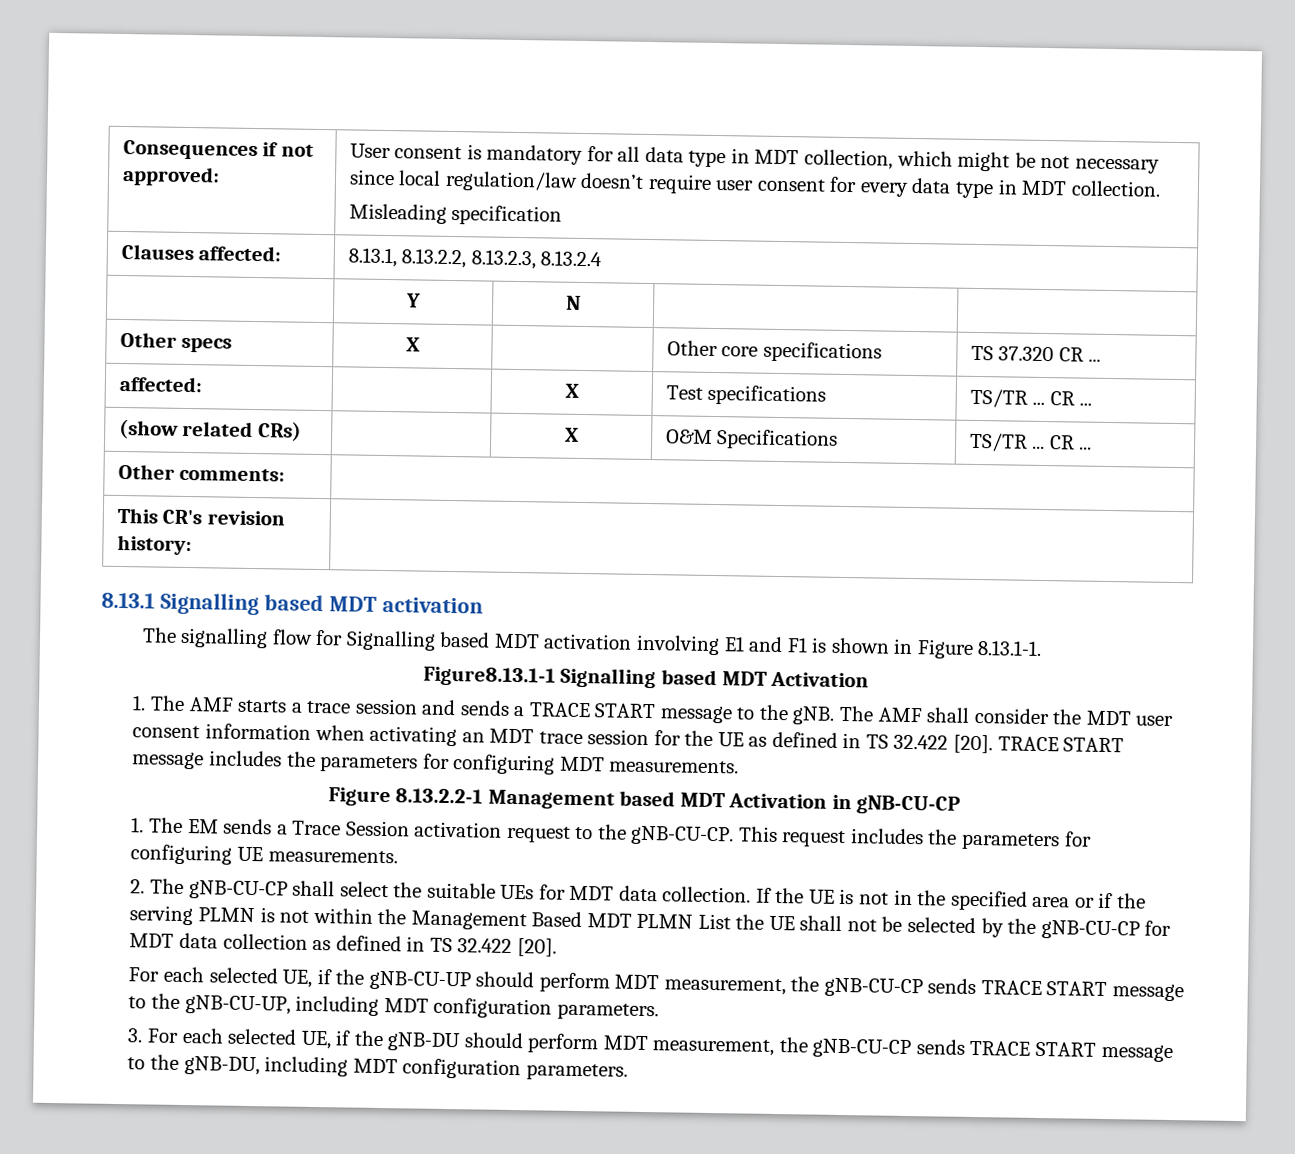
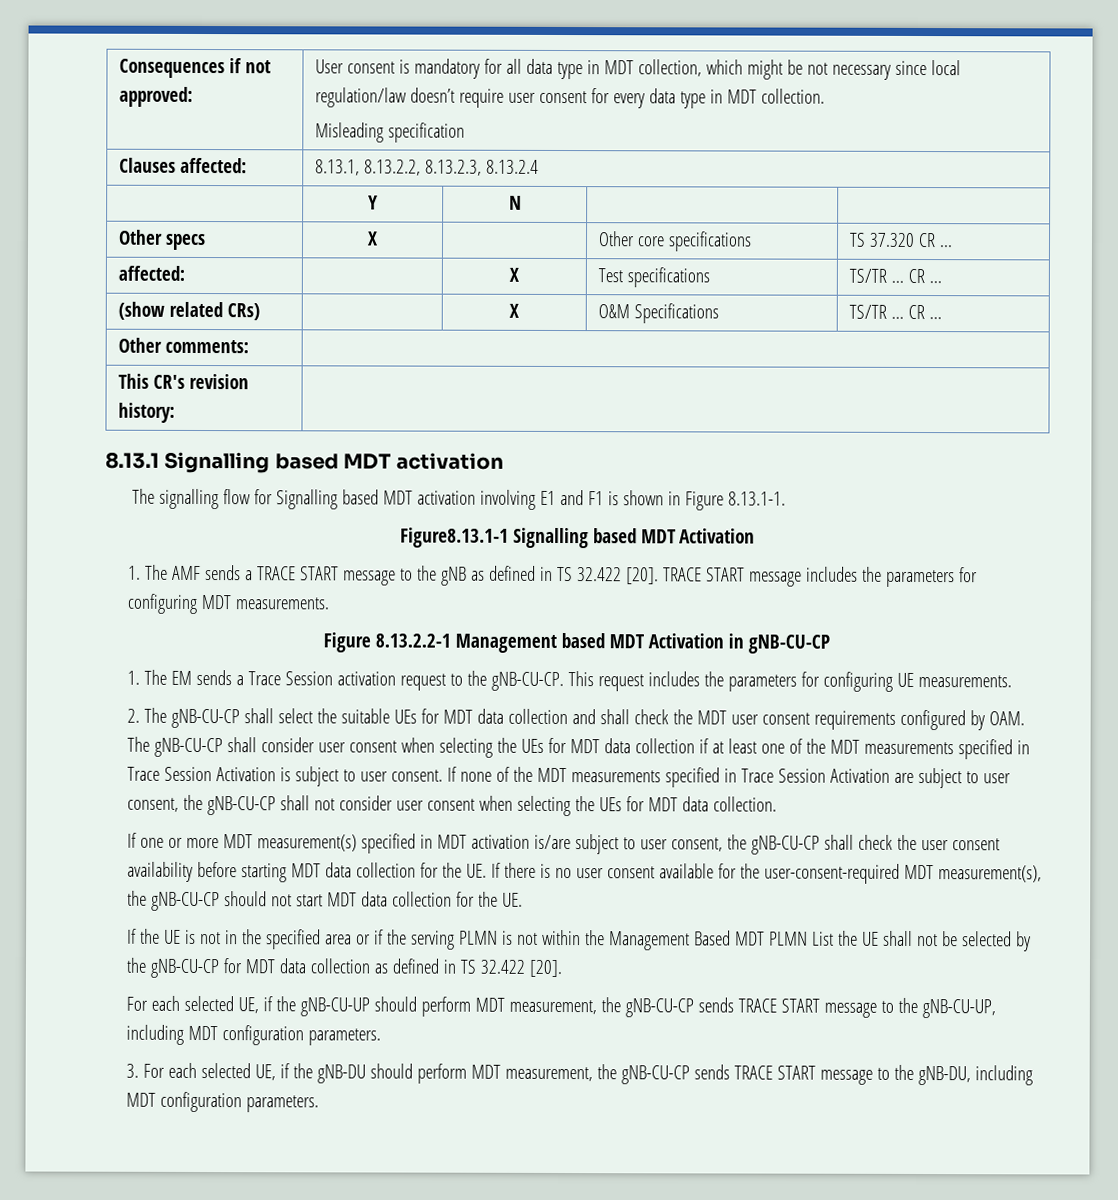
- 1. The AMF starts a trace session and sends a TRACE START message to the gNB. The AMF shall consider the MDT user consent information when activating an MDT trace session for the UE as defined in TS 32.422 [20].
+ 1. The AMF sends a TRACE START message to the gNB as defined in TS 32.422 [20].
- 2. The gNB-CU-CP shall select the suitable UEs for MDT data collection. If the UE is not in the specified area or if the serving PLMN is not within the Management Based MDT PLMN List the UE shall not be selected by the gNB-CU-CP for MDT data collection as defined in TS 32.422 [20].
+ 2. The gNB-CU-CP shall select the suitable UEs for MDT data collection and shall check the MDT user consent requirements configured by OAM. The gNB-CU-CP shall consider user consent when selecting the UEs for MDT data collection if at least one of the MDT measurements specified in Trace Session Activation is subject to user consent. If none of the MDT measurements specified in Trace Session Activation are subject to user consent, the gNB-CU-CP shall not consider user consent when selecting the UEs for MDT data collection.
+ If one or more MDT measurement(s) specified in MDT activation is/are subject to user consent, the gNB-CU-CP shall check the user consent availability before starting MDT data collection for the UE. If there is no user consent available for the user-consent-required MDT measurement(s), the gNB-CU-CP should not start MDT data collection for the UE.
+ If the UE is not in the specified area or if the serving PLMN is not within the Management Based MDT PLMN List the UE shall not be selected by the gNB-CU-CP for MDT data collection as defined in TS 32.422 [20].

